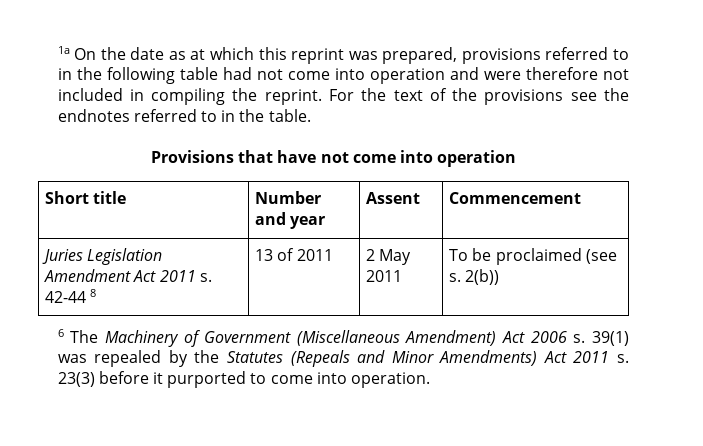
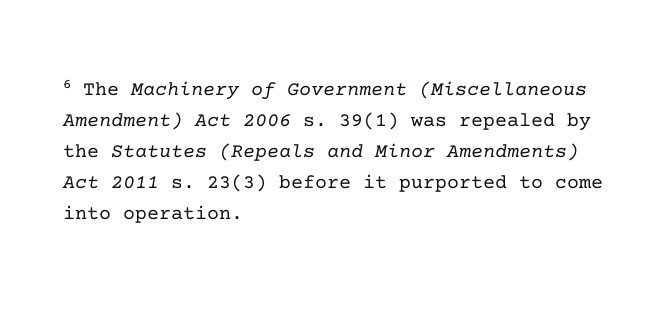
- 1a On the date as at which this reprint was prepared, provisions referred to in the following table had not come into operation and were therefore not included in compiling the reprint. For the text of the provisions see the endnotes referred to in the table.
- Provisions that have not come into operation
- Short title | Number and year | Assent | Commencement
- Juries Legislation Amendment Act 2011 s. 42-44 8 | 13 of 2011 | 2 May 2011 | To be proclaimed (see s. 2(b))

